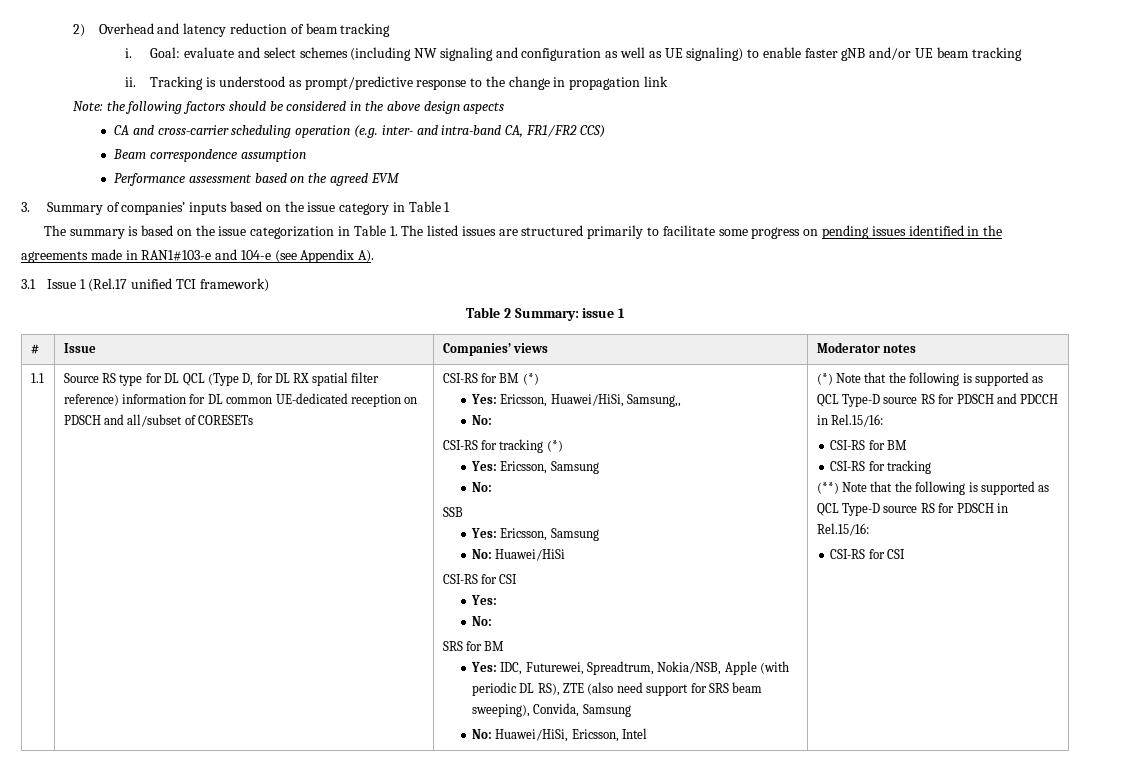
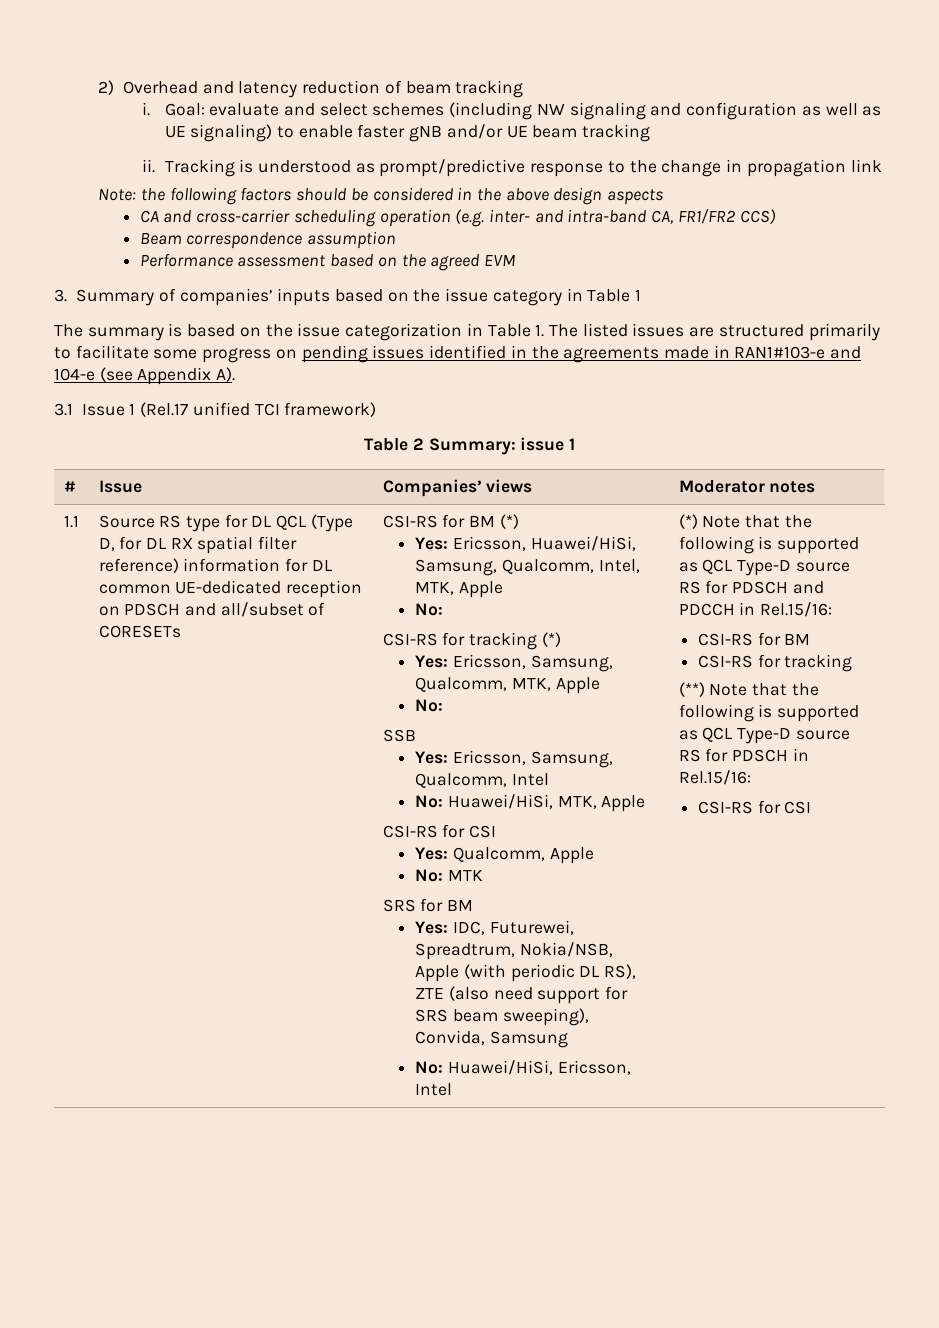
- Yes: Ericsson, Huawei/HiSi, Samsung,,
+ Yes: Ericsson, Huawei/HiSi, Samsung, Qualcomm, Intel, MTK, Apple
  CSI-RS for tracking (*)
- Yes: Ericsson, Samsung
+ Yes: Ericsson, Samsung, Qualcomm, MTK, Apple
  SSB
- Yes: Ericsson, Samsung
- No: Huawei/HiSi
+ Yes: Ericsson, Samsung, Qualcomm, Intel
+ No: Huawei/HiSi, MTK, Apple
  CSI-RS for CSI
- Yes:
- No:
+ Yes: Qualcomm, Apple
+ No: MTK

